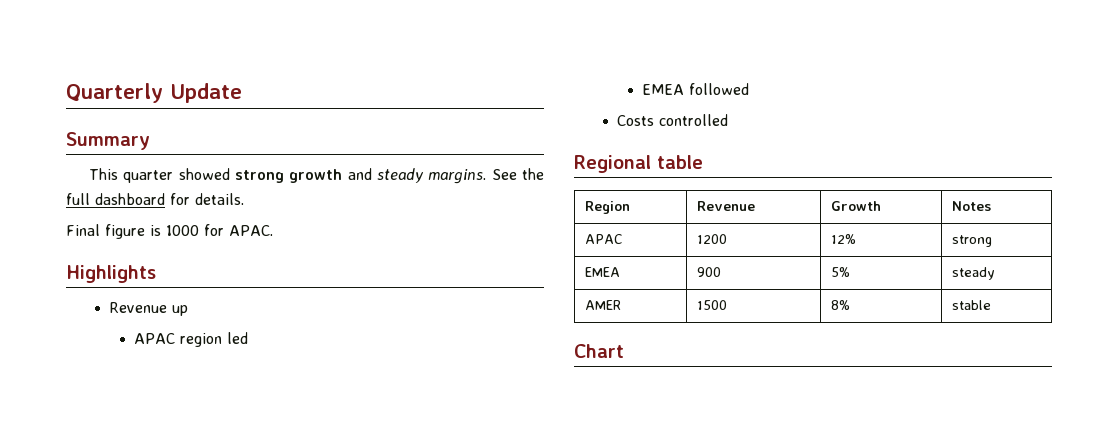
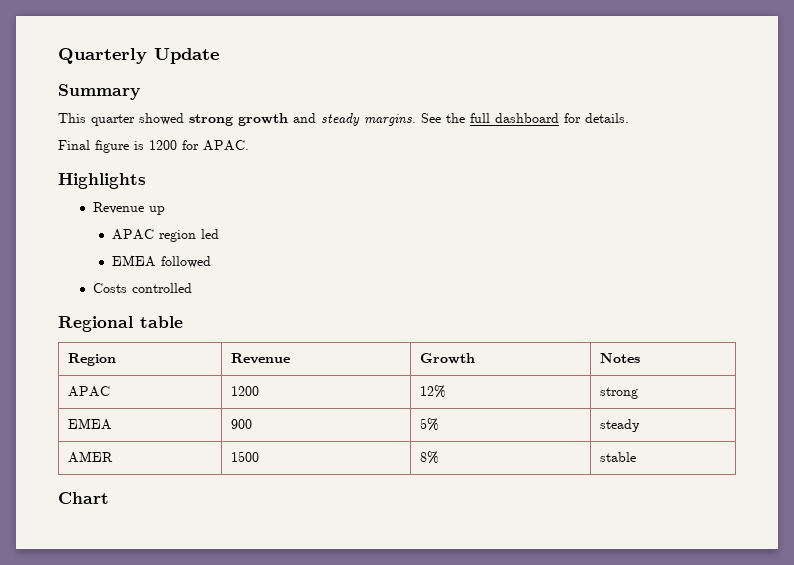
- Final figure is 1000 for APAC.
+ Final figure is 1200 for APAC.

